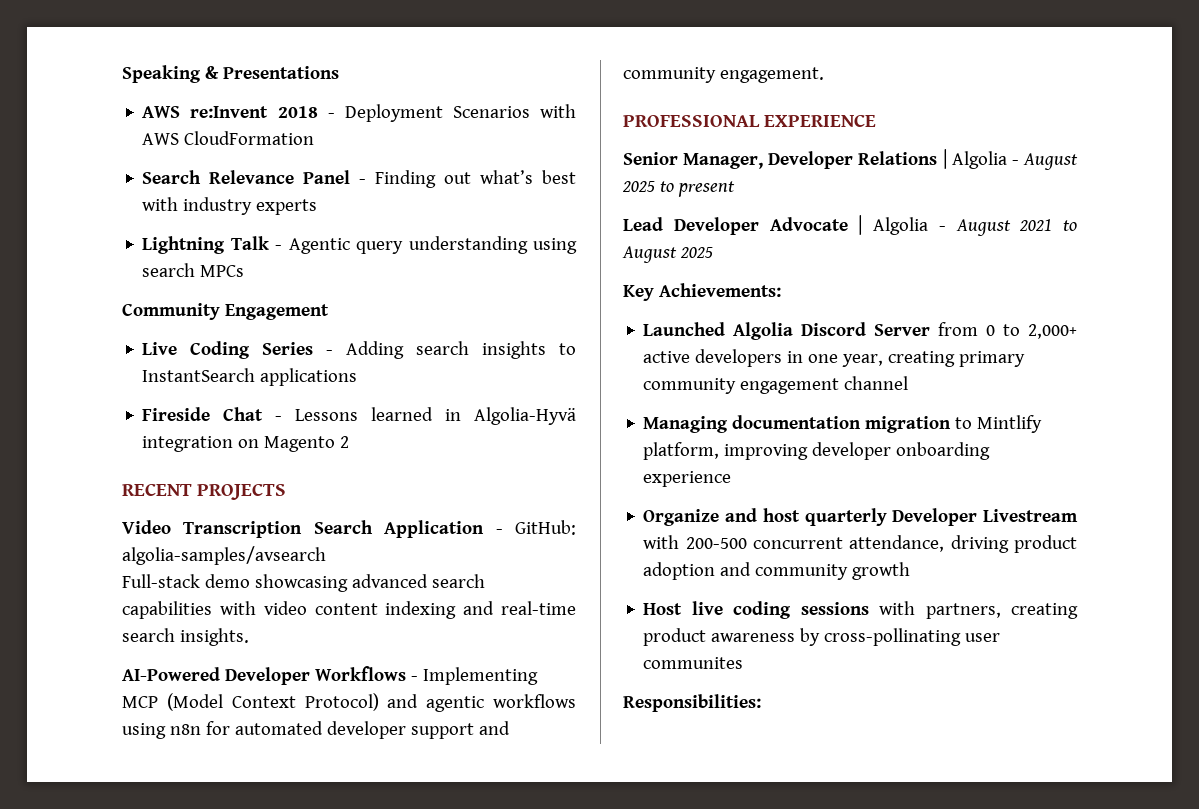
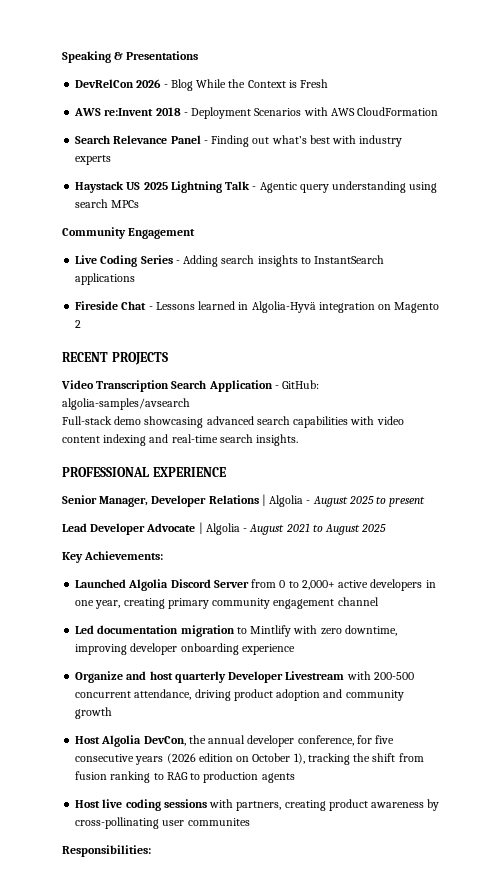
+ DevRelCon 2026 - Blog While the Context is Fresh
- Lightning Talk - Agentic query understanding using search MPCs
+ Haystack US 2025 Lightning Talk - Agentic query understanding using search MPCs
- AI-Powered Developer Workflows - Implementing MCP (Model Context Protocol) and agentic workflows using n8n for automated developer support and community engagement.
- Managing documentation migration to Mintlify platform, improving developer onboarding experience
+ Led documentation migration to Mintlify with zero downtime, improving developer onboarding experience
+ Host Algolia DevCon, the annual developer conference, for five consecutive years (2026 edition on October 1), tracking the shift from fusion ranking to RAG to production agents

